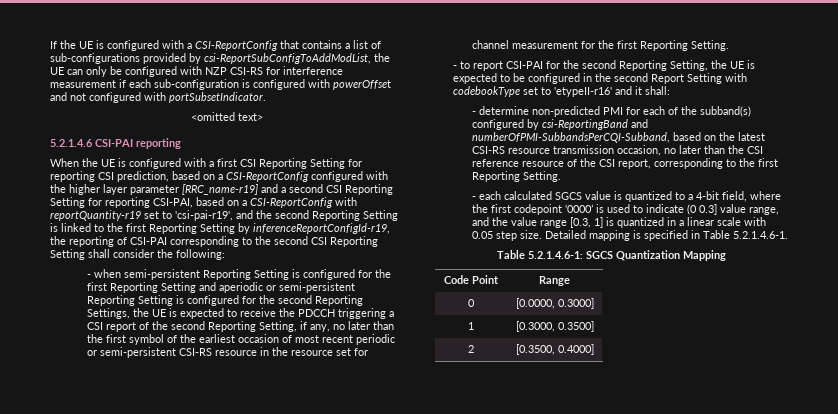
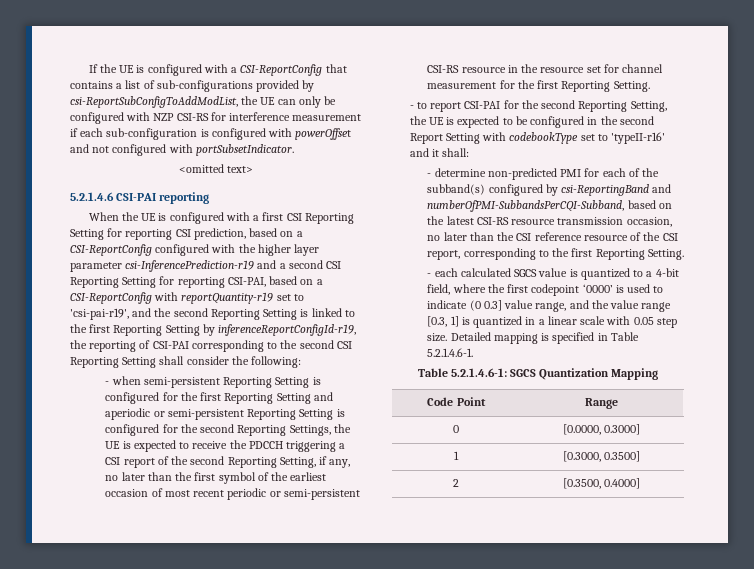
- When the UE is configured with a first CSI Reporting Setting for reporting CSI prediction, based on a CSI-ReportConfig configured with the higher layer parameter [RRC_name-r19] and a second CSI Reporting Setting for reporting CSI-PAI, based on a CSI-ReportConfig with reportQuantity-r19 set to 'csi-pai-r19', and the second Reporting Setting is linked to the first Reporting Setting by inferenceReportConfigId-r19, the reporting of CSI-PAI corresponding to the second CSI Reporting Setting shall consider the following:
+ When the UE is configured with a first CSI Reporting Setting for reporting CSI prediction, based on a CSI-ReportConfig configured with the higher layer parameter csi-InferencePrediction-r19 and a second CSI Reporting Setting for reporting CSI-PAI, based on a CSI-ReportConfig with reportQuantity-r19 set to 'csi-pai-r19', and the second Reporting Setting is linked to the first Reporting Setting by inferenceReportConfigId-r19, the reporting of CSI-PAI corresponding to the second CSI Reporting Setting shall consider the following:
- - to report CSI-PAI for the second Reporting Setting, the UE is expected to be configured in the second Report Setting with codebookType set to 'etypeII-r16' and it shall:
+ - to report CSI-PAI for the second Reporting Setting, the UE is expected to be configured in the second Report Setting with codebookType set to 'typeII-r16' and it shall:

